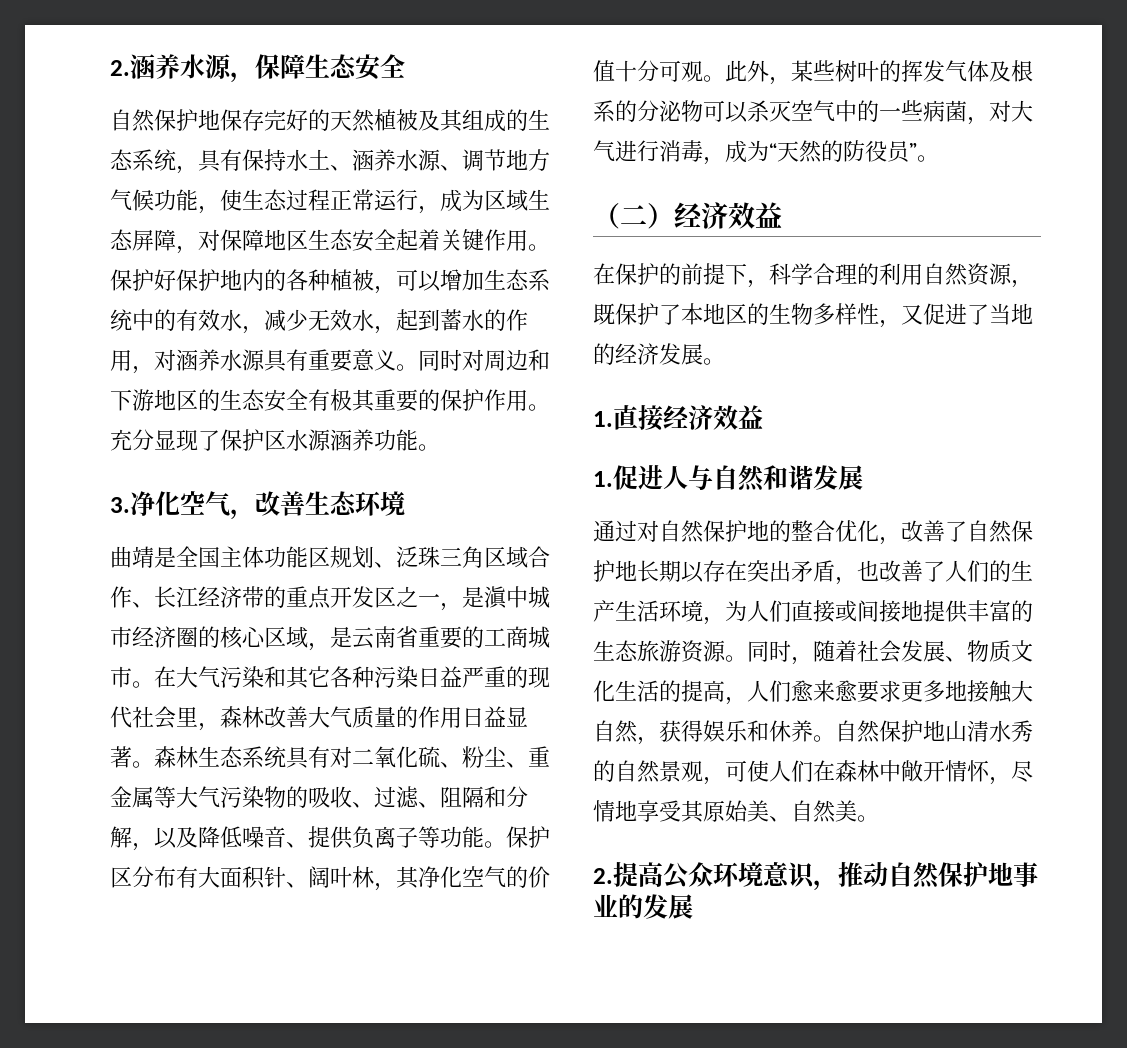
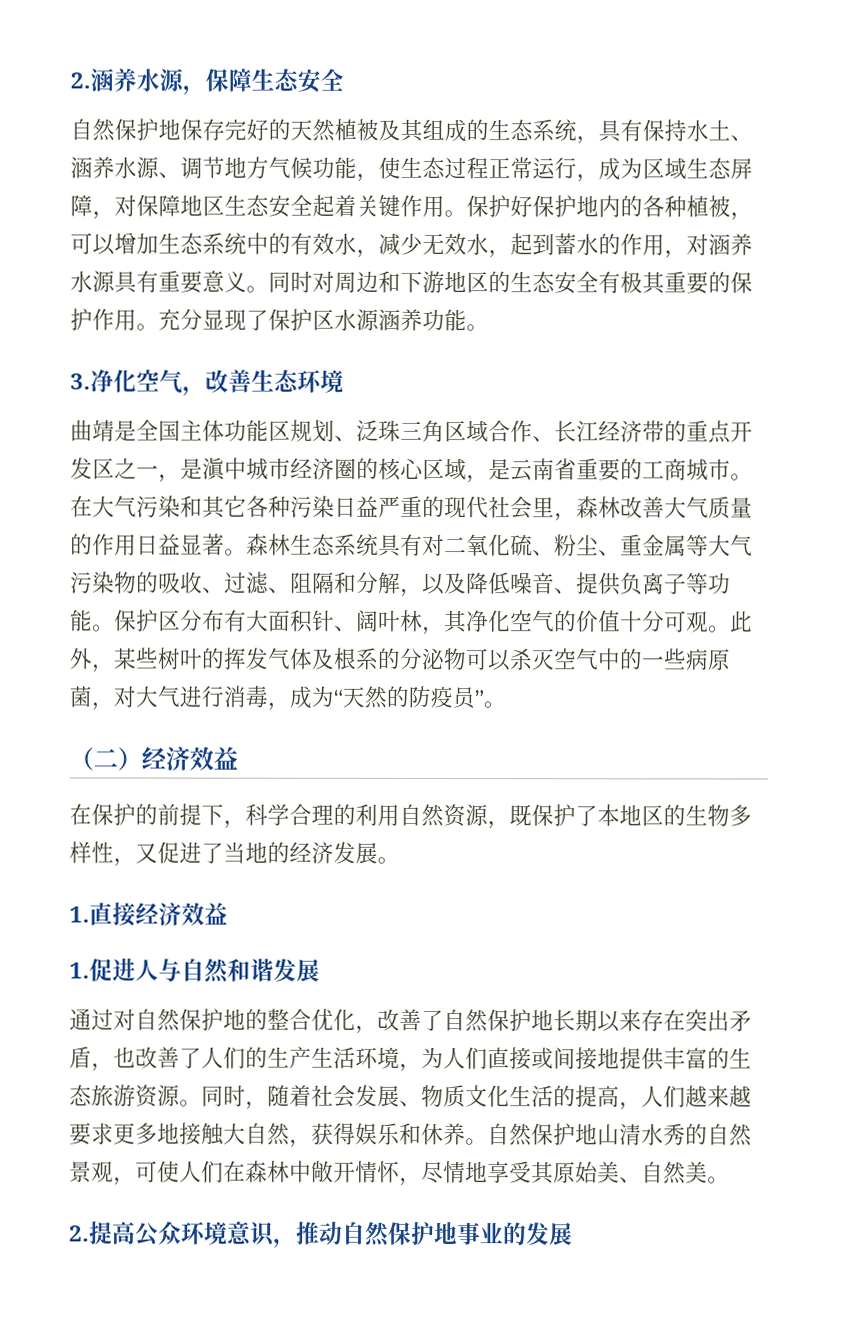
- 此外，某些树叶的挥发气体及根系的分泌物可以杀灭空气中的一些病菌，对大气进行消毒，成为“天然的防役员”。
+ 此外，某些树叶的挥发气体及根系的分泌物可以杀灭空气中的一些病原菌，对大气进行消毒，成为“天然的防疫员”。
- 通过对自然保护地的整合优化，改善了自然保护地长期以存在突出矛盾，也改善了人们的生产生活环境，为人们直接或间接地提供丰富的生态旅游资源。
+ 通过对自然保护地的整合优化，改善了自然保护地长期以来存在突出矛盾，也改善了人们的生产生活环境，为人们直接或间接地提供丰富的生态旅游资源。
- 同时，随着社会发展、物质文化生活的提高，人们愈来愈要求更多地接触大自然，获得娱乐和休养。
+ 同时，随着社会发展、物质文化生活的提高，人们越来越要求更多地接触大自然，获得娱乐和休养。

